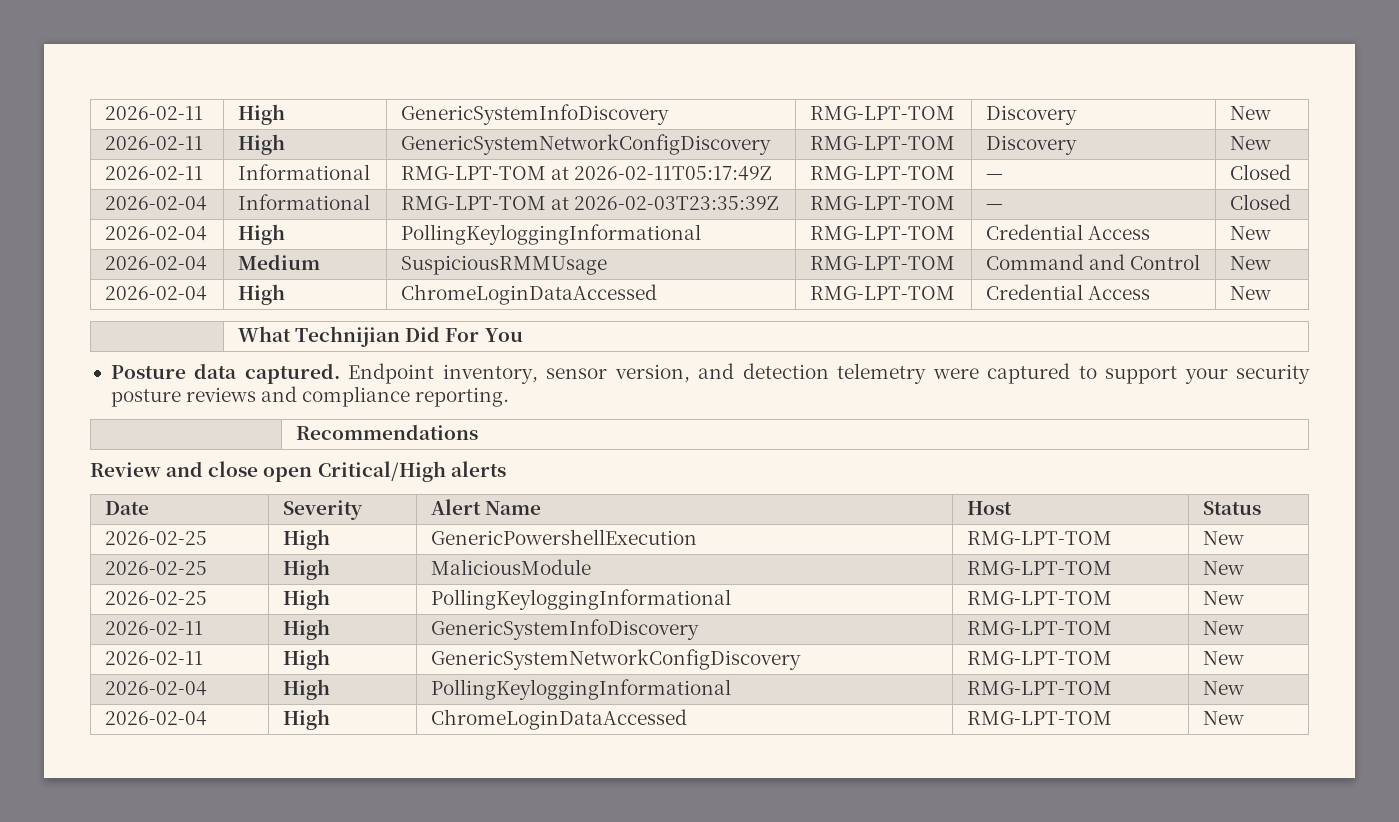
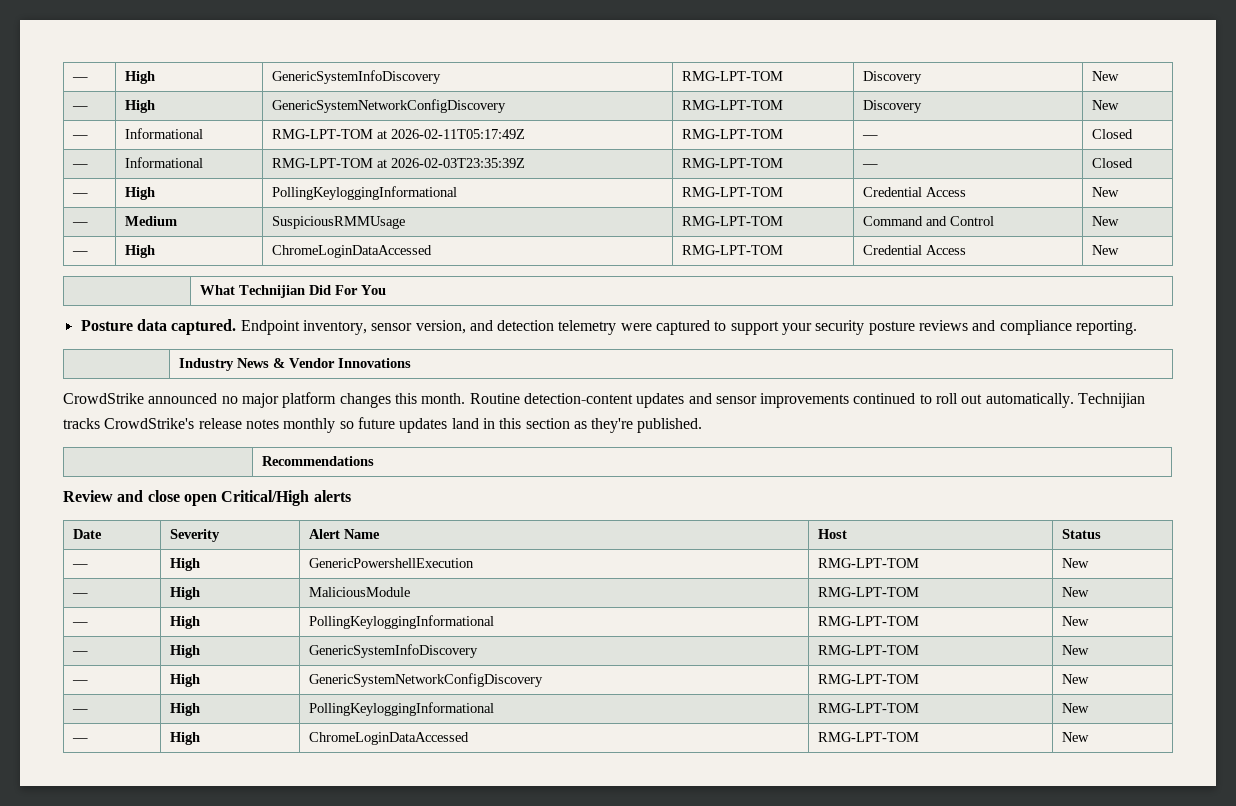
- 2026-02-11 | High | GenericSystemInfoDiscovery | RMG-LPT-TOM | Discovery | New
+ — | High | GenericSystemInfoDiscovery | RMG-LPT-TOM | Discovery | New
- 2026-02-11 | High | GenericSystemNetworkConfigDiscovery | RMG-LPT-TOM | Discovery | New
+ — | High | GenericSystemNetworkConfigDiscovery | RMG-LPT-TOM | Discovery | New
- 2026-02-11 | Informational | RMG-LPT-TOM at 2026-02-11T05:17:49Z | RMG-LPT-TOM | — | Closed
+ — | Informational | RMG-LPT-TOM at 2026-02-11T05:17:49Z | RMG-LPT-TOM | — | Closed
- 2026-02-04 | Informational | RMG-LPT-TOM at 2026-02-03T23:35:39Z | RMG-LPT-TOM | — | Closed
+ — | Informational | RMG-LPT-TOM at 2026-02-03T23:35:39Z | RMG-LPT-TOM | — | Closed
- 2026-02-04 | High | PollingKeyloggingInformational | RMG-LPT-TOM | Credential Access | New
+ — | High | PollingKeyloggingInformational | RMG-LPT-TOM | Credential Access | New
- 2026-02-04 | Medium | SuspiciousRMMUsage | RMG-LPT-TOM | Command and Control | New
+ — | Medium | SuspiciousRMMUsage | RMG-LPT-TOM | Command and Control | New
- 2026-02-04 | High | ChromeLoginDataAccessed | RMG-LPT-TOM | Credential Access | New
+ — | High | ChromeLoginDataAccessed | RMG-LPT-TOM | Credential Access | New
+ | Industry News & Vendor Innovations
+ CrowdStrike announced no major platform changes this month. Routine detection-content updates and sensor improvements continued to roll out automatically. Technijian tracks CrowdStrike's release notes monthly so future updates land in this section as they're published.
- 2026-02-25 | High | GenericPowershellExecution | RMG-LPT-TOM | New
+ — | High | GenericPowershellExecution | RMG-LPT-TOM | New
- 2026-02-25 | High | MaliciousModule | RMG-LPT-TOM | New
- 2026-02-25 | High | PollingKeyloggingInformational | RMG-LPT-TOM | New
- 2026-02-11 | High | GenericSystemInfoDiscovery | RMG-LPT-TOM | New
+ — | High | MaliciousModule | RMG-LPT-TOM | New
+ — | High | PollingKeyloggingInformational | RMG-LPT-TOM | New
+ — | High | GenericSystemInfoDiscovery | RMG-LPT-TOM | New
- 2026-02-11 | High | GenericSystemNetworkConfigDiscovery | RMG-LPT-TOM | New
- 2026-02-04 | High | PollingKeyloggingInformational | RMG-LPT-TOM | New
- 2026-02-04 | High | ChromeLoginDataAccessed | RMG-LPT-TOM | New
+ — | High | GenericSystemNetworkConfigDiscovery | RMG-LPT-TOM | New
+ — | High | PollingKeyloggingInformational | RMG-LPT-TOM | New
+ — | High | ChromeLoginDataAccessed | RMG-LPT-TOM | New

